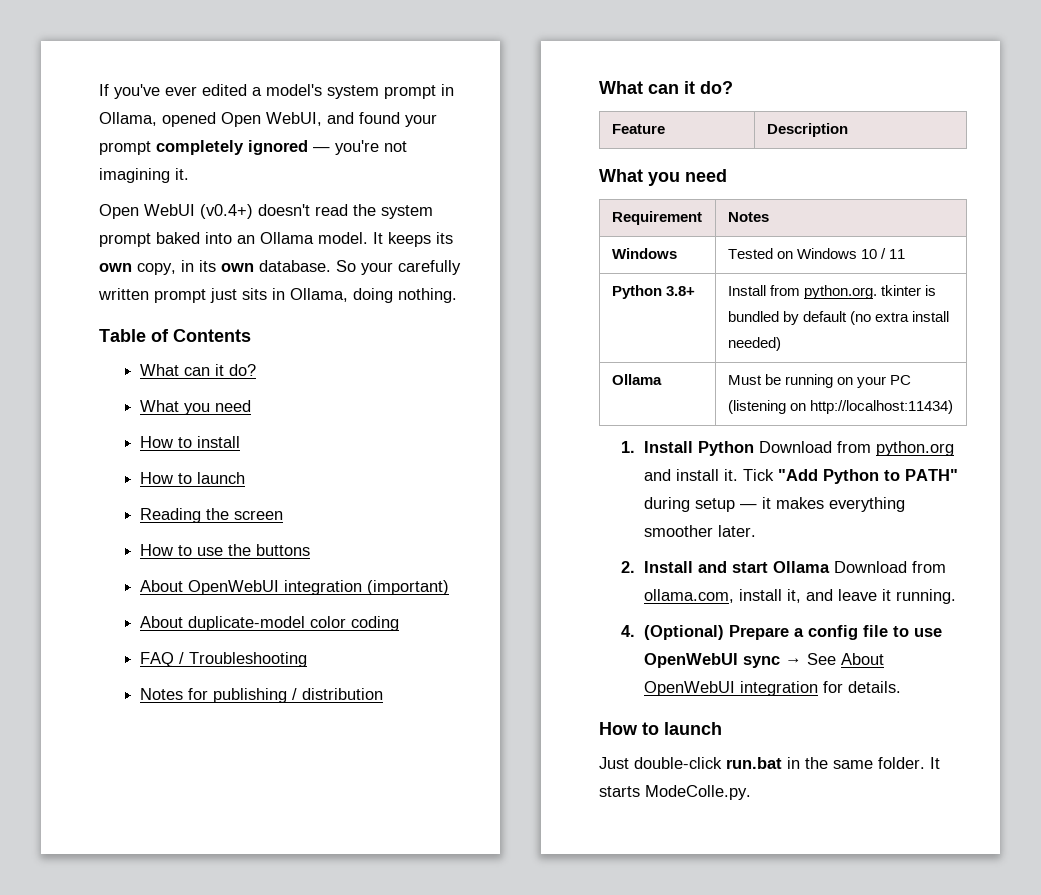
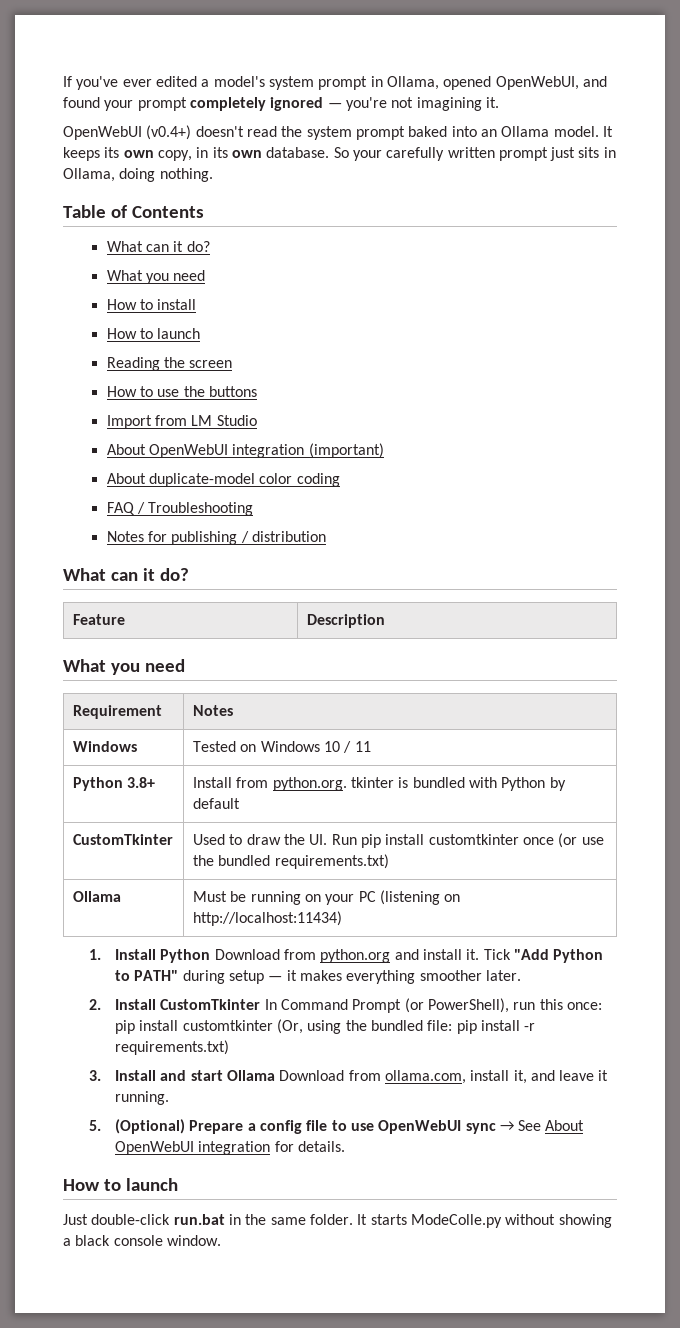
- If you've ever edited a model's system prompt in Ollama, opened Open WebUI, and found your prompt completely ignored — you're not imagining it.
+ If you've ever edited a model's system prompt in Ollama, opened OpenWebUI, and found your prompt completely ignored — you're not imagining it.
- Open WebUI (v0.4+) doesn't read the system prompt baked into an Ollama model.
+ OpenWebUI (v0.4+) doesn't read the system prompt baked into an Ollama model.
+ Import from LM Studio
- Python 3.8+ | Install from python.org. tkinter is bundled by default (no extra install needed)
+ Python 3.8+ | Install from python.org. tkinter is bundled with Python by default
+ CustomTkinter | Used to draw the UI. Run pip install customtkinter once (or use the bundled requirements.txt)
- 2. Install and start Ollama Download from ollama.com, install it, and leave it running.
+ 2. Install CustomTkinter In Command Prompt (or PowerShell), run this once: pip install customtkinter (Or, using the bundled file: pip install -r requirements.txt)
+ 3. Install and start Ollama Download from ollama.com, install it, and leave it running.
- 4. (Optional) Prepare a config file to use OpenWebUI sync → See About OpenWebUI integration for details.
+ 5. (Optional) Prepare a config file to use OpenWebUI sync → See About OpenWebUI integration for details.
- It starts ModeColle.py.
+ It starts ModeColle.py without showing a black console window.

